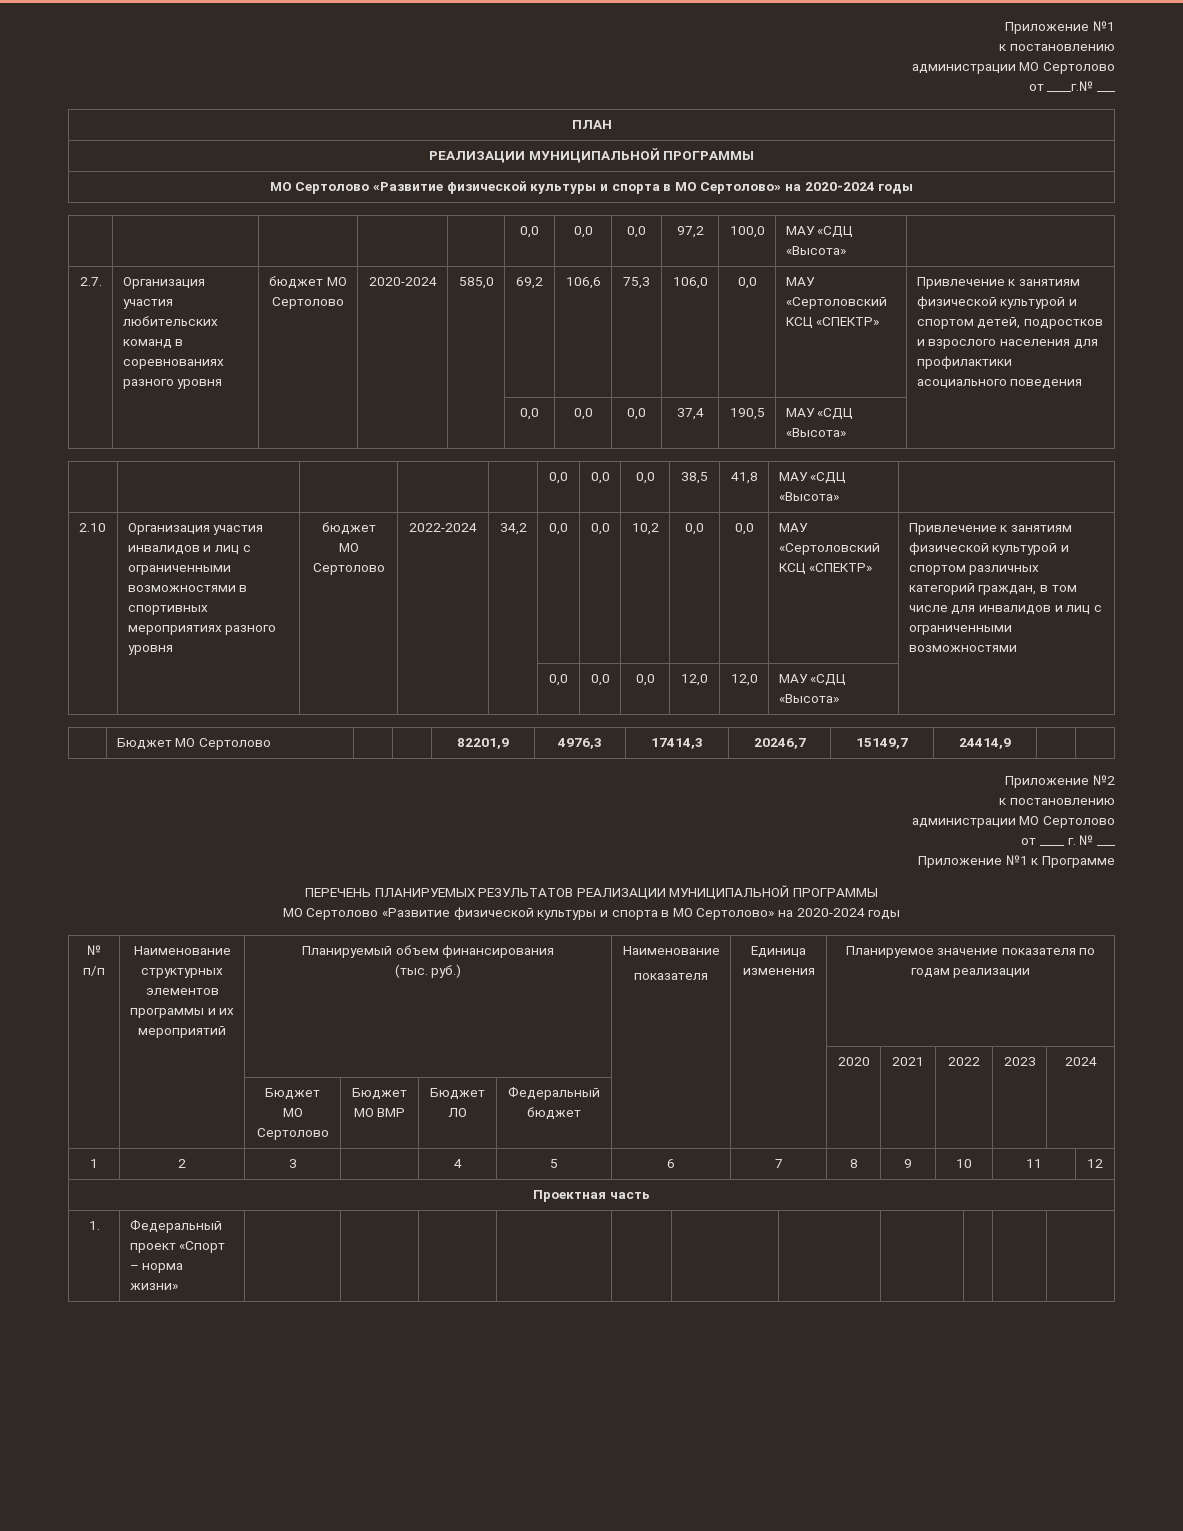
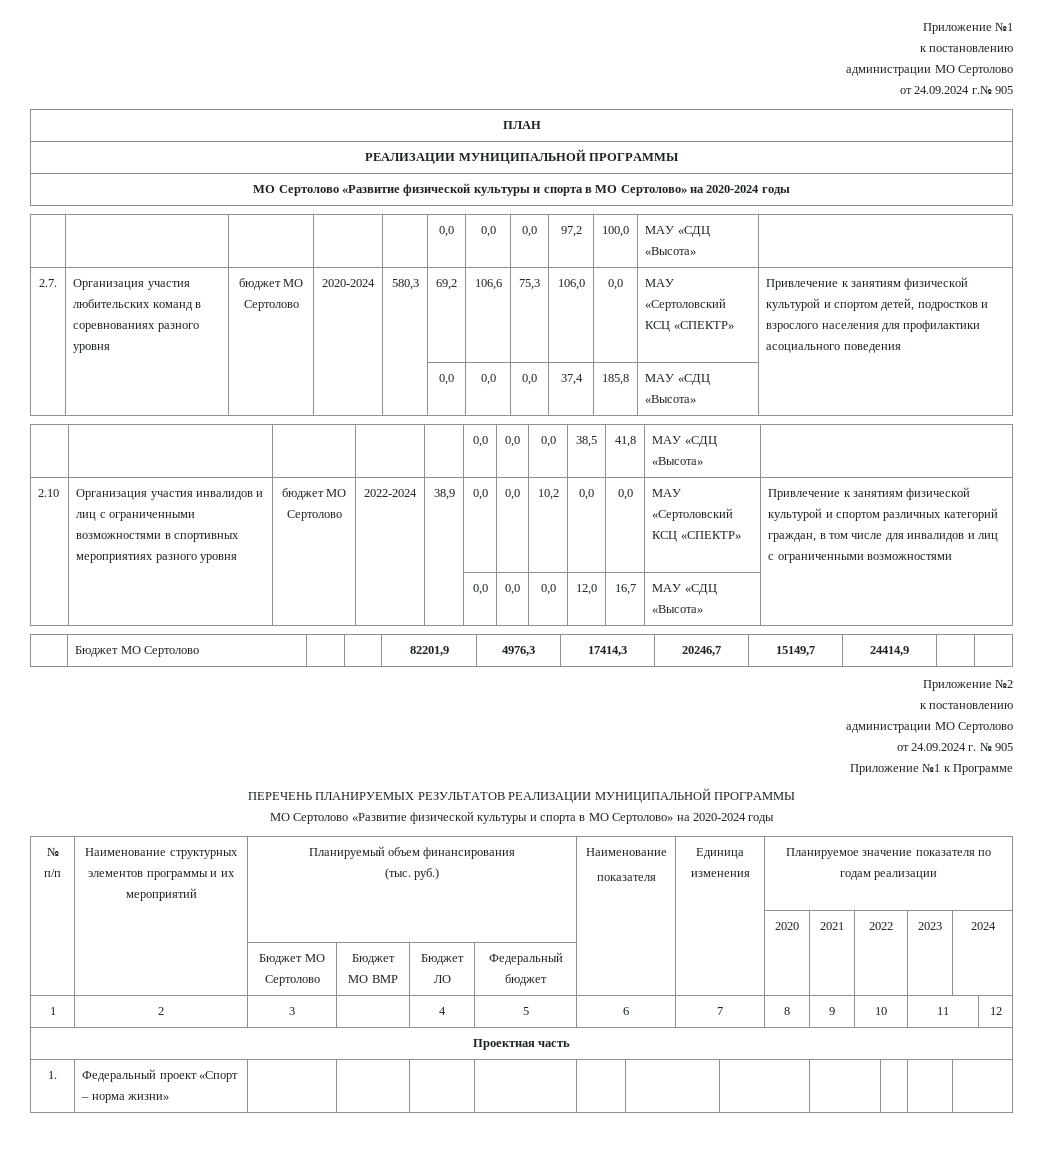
- от ____г.№ ___
+ от 24.09.2024 г.№ 905
- 2.7. | Организация участия любительских команд в соревнованиях разного уровня | бюджет МО Сертолово | 2020-2024 | 585,0 | 69,2 | 106,6 | 75,3 | 106,0 | 0,0 | МАУ «Сертоловский КСЦ «СПЕКТР» | Привлечение к занятиям физической культурой и спортом детей, подростков и взрослого населения для профилактики асоциального поведения
+ 2.7. | Организация участия любительских команд в соревнованиях разного уровня | бюджет МО Сертолово | 2020-2024 | 580,3 | 69,2 | 106,6 | 75,3 | 106,0 | 0,0 | МАУ «Сертоловский КСЦ «СПЕКТР» | Привлечение к занятиям физической культурой и спортом детей, подростков и взрослого населения для профилактики асоциального поведения
- | | | | | 0,0 | 0,0 | 0,0 | 37,4 | 190,5 | МАУ «СДЦ «Высота» |
+ | | | | | 0,0 | 0,0 | 0,0 | 37,4 | 185,8 | МАУ «СДЦ «Высота» |
- 34,2
+ 38,9
- | | | | | 0,0 | 0,0 | 0,0 | 12,0 | 12,0 | МАУ «СДЦ «Высота» |
+ | | | | | 0,0 | 0,0 | 0,0 | 12,0 | 16,7 | МАУ «СДЦ «Высота» |
- от ____ г. № ___
+ от 24.09.2024 г. № 905

